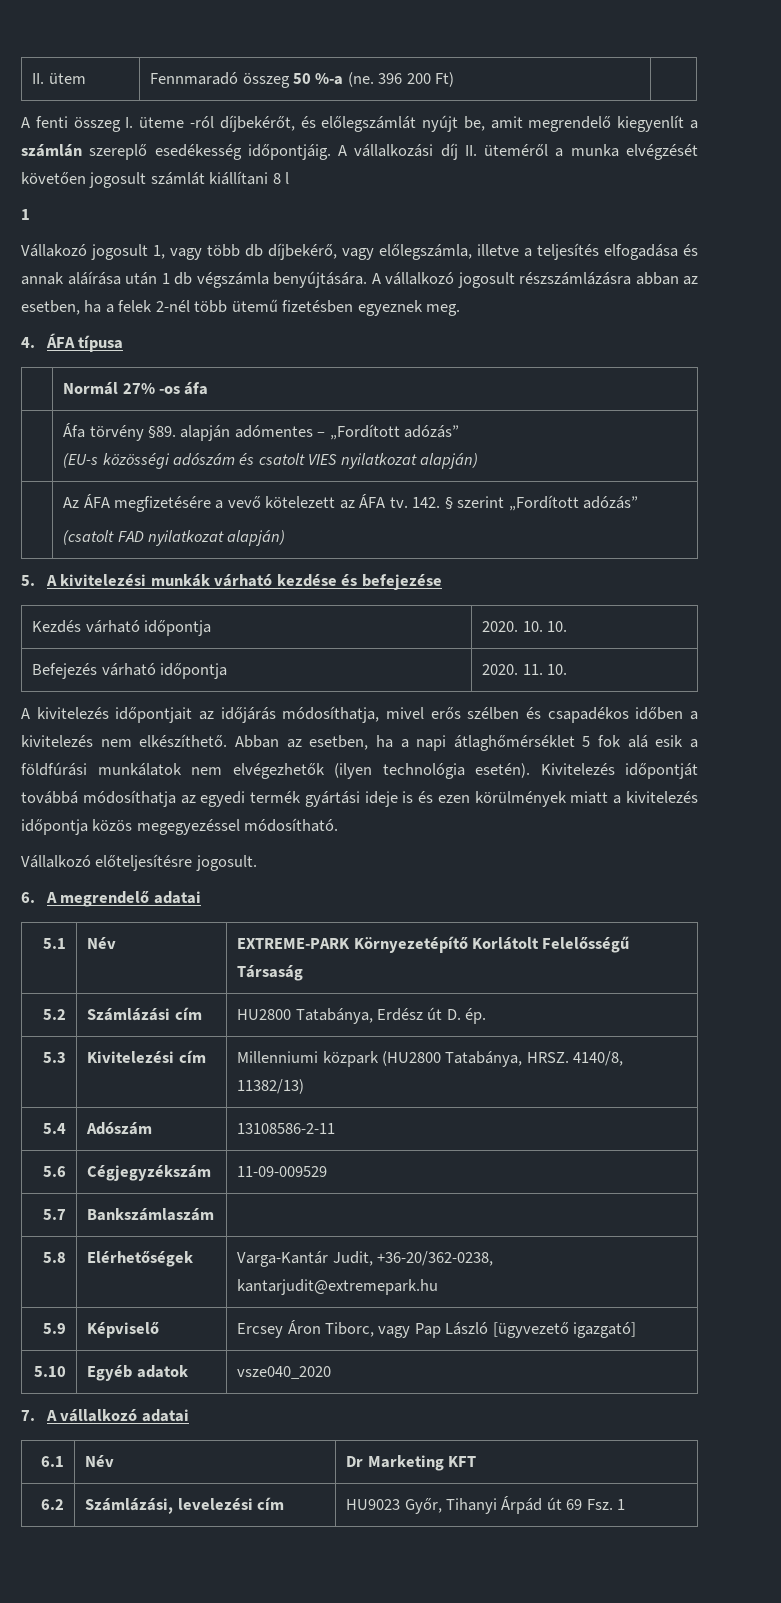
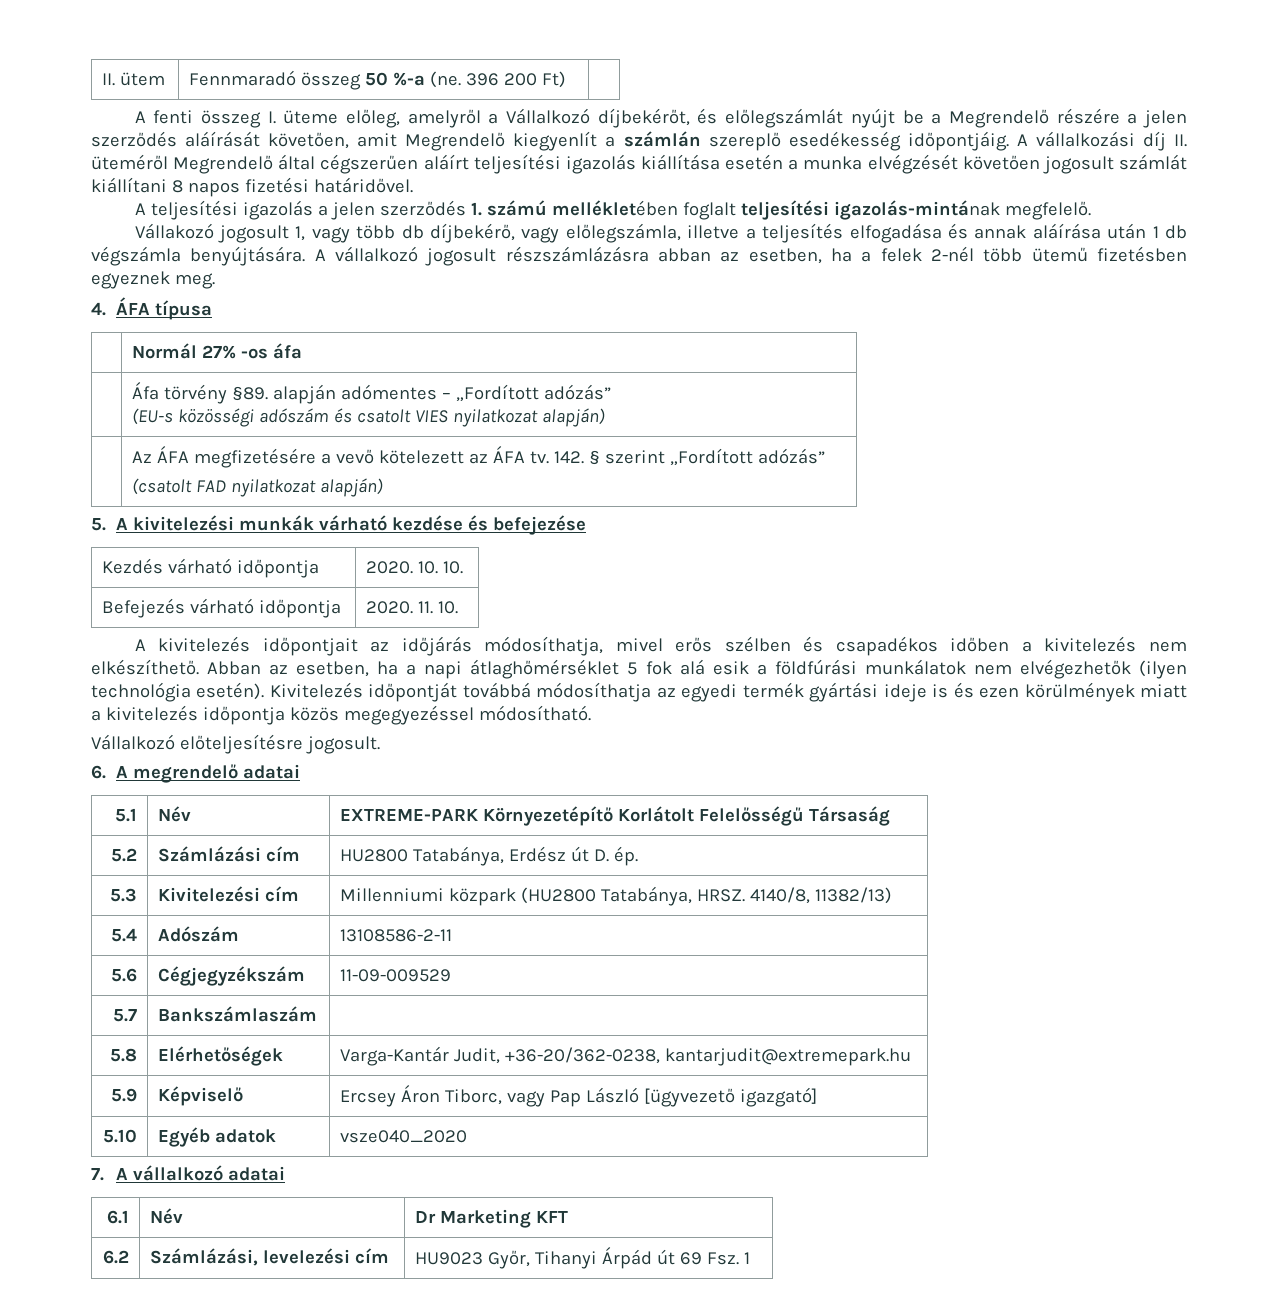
- A fenti összeg I. üteme -ról díjbekérőt, és előlegszámlát nyújt be, amit megrendelő kiegyenlít a számlán szereplő esedékesség időpontjáig.
+ A fenti összeg I. üteme előleg, amelyről a Vállalkozó díjbekérőt, és előlegszámlát nyújt be a Megrendelő részére a jelen szerződés aláírását követően, amit Megrendelő kiegyenlít a számlán szereplő esedékesség időpontjáig.
- A vállalkozási díj II. üteméről a munka elvégzését követően jogosult számlát kiállítani 8 l
- 1
+ A vállalkozási díj II. üteméről Megrendelő által cégszerűen aláírt teljesítési igazolás kiállítása esetén a munka elvégzését követően jogosult számlát kiállítani 8 napos fizetési határidővel.
+ A teljesítési igazolás a jelen szerződés 1. számú mellékletében foglalt teljesítési igazolás-mintának megfelelő.

